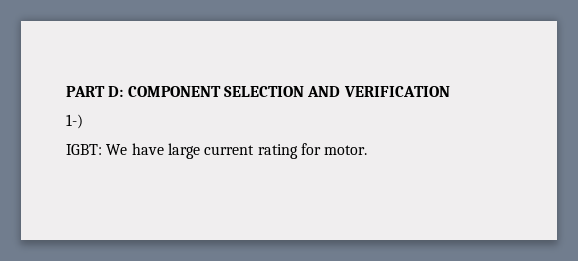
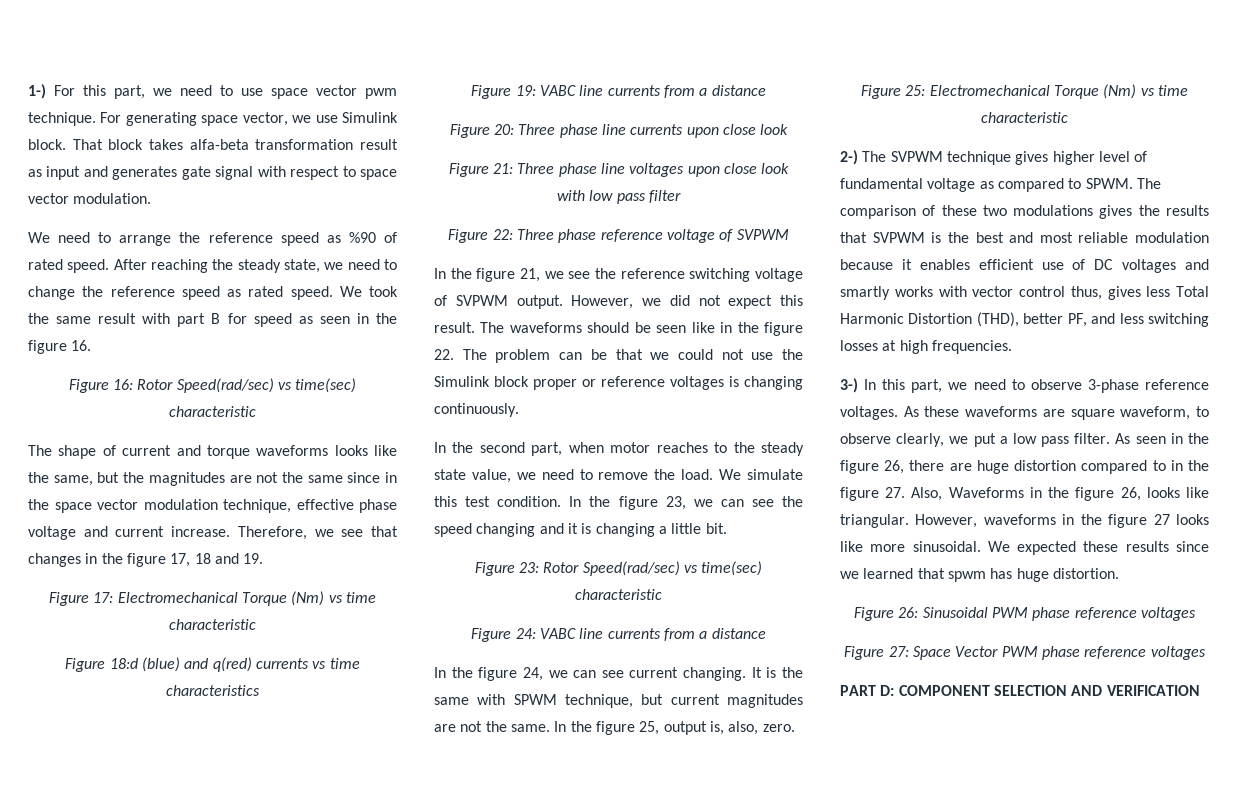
+ 1-) For this part, we need to use space vector pwm technique. For generating space vector, we use Simulink block. That block takes alfa-beta transformation result as input and generates gate signal with respect to space vector modulation.
+ We need to arrange the reference speed as %90 of rated speed. After reaching the steady state, we need to change the reference speed as rated speed. We took the same result with part B for speed as seen in the figure 16.
+ Figure 16: Rotor Speed(rad/sec) vs time(sec) characteristic
+ The shape of current and torque waveforms looks like the same, but the magnitudes are not the same since in the space vector modulation technique, effective phase voltage and current increase. Therefore, we see that changes in the figure 17, 18 and 19.
+ Figure 17: Electromechanical Torque (Nm) vs time characteristic
+ Figure 18:d (blue) and q(red) currents vs time characteristics
+ Figure 19: VABC line currents from a distance
+ Figure 20: Three phase line currents upon close look
+ Figure 21: Three phase line voltages upon close look with low pass filter
+ Figure 22: Three phase reference voltage of SVPWM
+ In the figure 21, we see the reference switching voltage of SVPWM output. However, we did not expect this result. The waveforms should be seen like in the figure 22. The problem can be that we could not use the Simulink block proper or reference voltages is changing continuously.
+ In the second part, when motor reaches to the steady state value, we need to remove the load. We simulate this test condition. In the figure 23, we can see the speed changing and it is changing a little bit.
+ Figure 23: Rotor Speed(rad/sec) vs time(sec) characteristic
+ Figure 24: VABC line currents from a distance
+ In the figure 24, we can see current changing. It is the same with SPWM technique, but current magnitudes are not the same. In the figure 25, output is, also, zero.
+ Figure 25: Electromechanical Torque (Nm) vs time characteristic
+ 2-) The SVPWM technique gives higher level of fundamental voltage as compared to SPWM. The comparison of these two modulations gives the results that SVPWM is the best and most reliable modulation because it enables efficient use of DC voltages and smartly works with vector control thus, gives less Total Harmonic Distortion (THD), better PF, and less switching losses at high frequencies.
+ 3-) In this part, we need to observe 3-phase reference voltages. As these waveforms are square waveform, to observe clearly, we put a low pass filter. As seen in the figure 26, there are huge distortion compared to in the figure 27. Also, Waveforms in the figure 26, looks like triangular. However, waveforms in the figure 27 looks like more sinusoidal. We expected these results since we learned that spwm has huge distortion.
+ Figure 26: Sinusoidal PWM phase reference voltages
+ Figure 27: Space Vector PWM phase reference voltages
- 1-)
- IGBT: We have large current rating for motor.

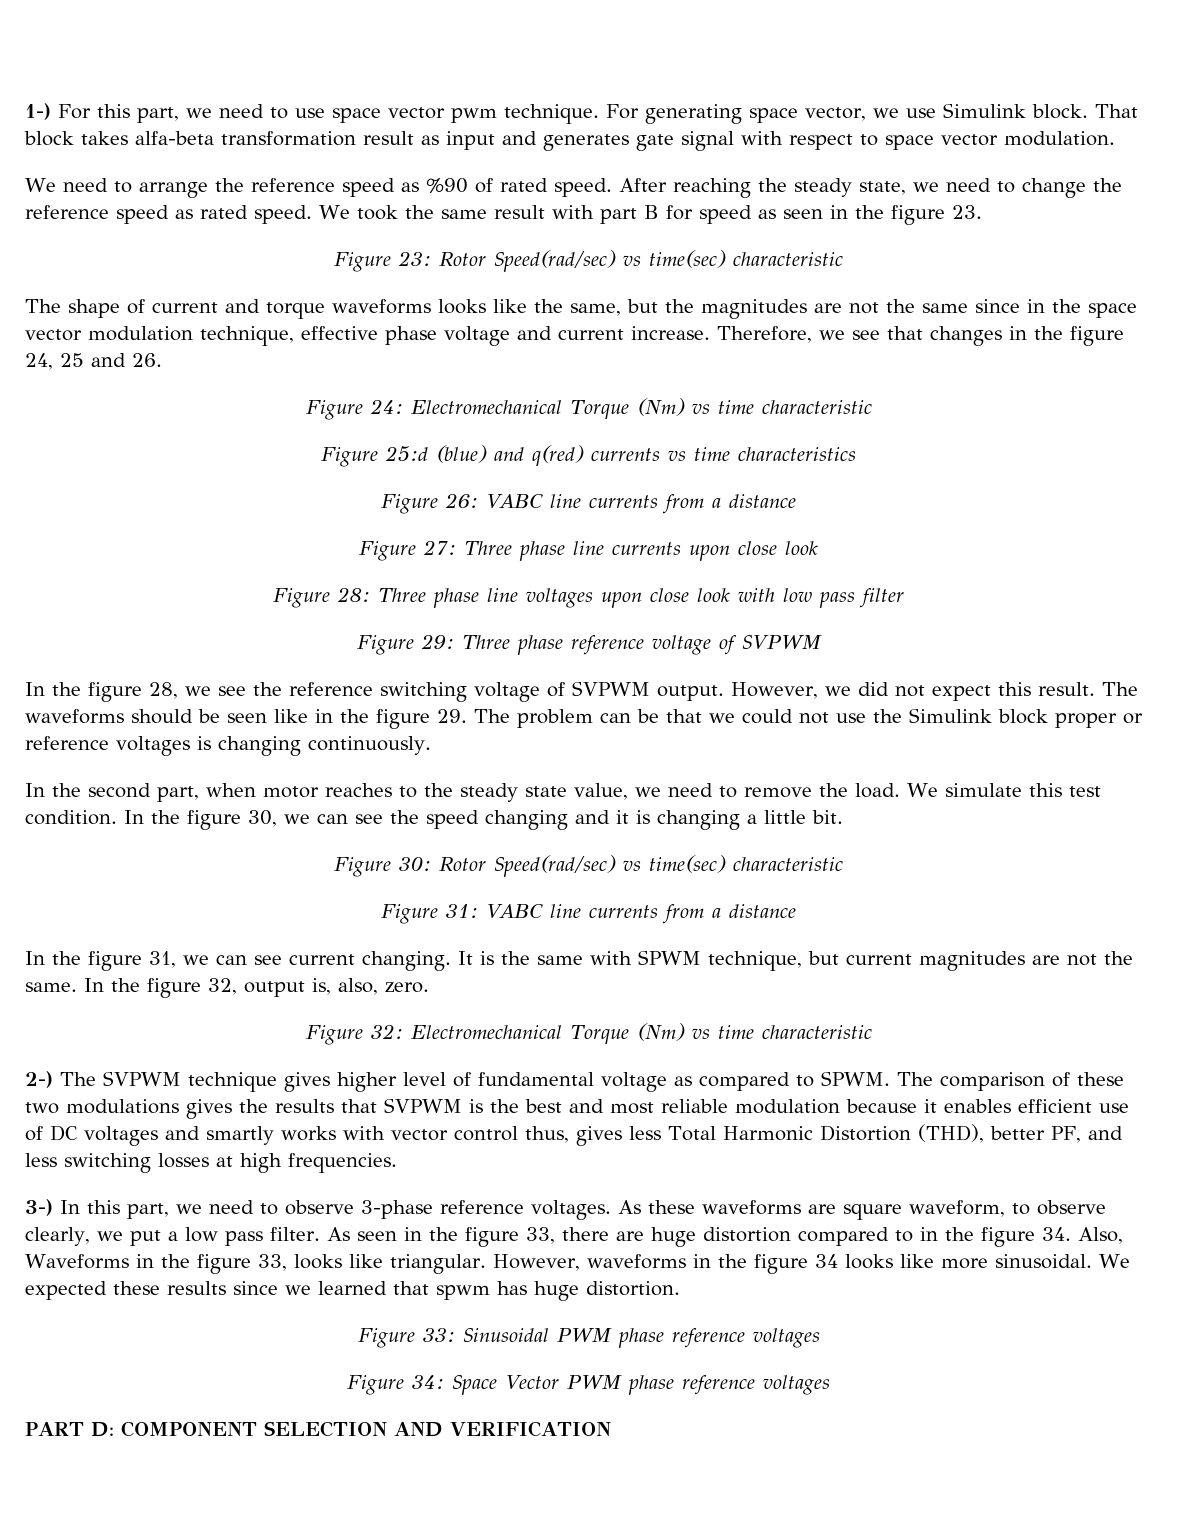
- We took the same result with part B for speed as seen in the figure 16.
- Figure 16: Rotor Speed(rad/sec) vs time(sec) characteristic
+ We took the same result with part B for speed as seen in the figure 23.
+ Figure 23: Rotor Speed(rad/sec) vs time(sec) characteristic
- Therefore, we see that changes in the figure 17, 18 and 19.
- Figure 17: Electromechanical Torque (Nm) vs time characteristic
+ Therefore, we see that changes in the figure 24, 25 and 26.
+ Figure 24: Electromechanical Torque (Nm) vs time characteristic
- Figure 18:d (blue) and q(red) currents vs time characteristics
+ Figure 25:d (blue) and q(red) currents vs time characteristics
- Figure 19: VABC line currents from a distance
+ Figure 26: VABC line currents from a distance
- Figure 20: Three phase line currents upon close look
+ Figure 27: Three phase line currents upon close look
- Figure 21: Three phase line voltages upon close look with low pass filter
+ Figure 28: Three phase line voltages upon close look with low pass filter
- Figure 22: Three phase reference voltage of SVPWM
+ Figure 29: Three phase reference voltage of SVPWM
- In the figure 21, we see the reference switching voltage of SVPWM output.
+ In the figure 28, we see the reference switching voltage of SVPWM output.
- The waveforms should be seen like in the figure 22. The problem can be that we could not use the Simulink block proper or reference voltages is changing continuously.
+ The waveforms should be seen like in the figure 29. The problem can be that we could not use the Simulink block proper or reference voltages is changing continuously.
- In the figure 23, we can see the speed changing and it is changing a little bit.
+ In the figure 30, we can see the speed changing and it is changing a little bit.
- Figure 23: Rotor Speed(rad/sec) vs time(sec) characteristic
+ Figure 30: Rotor Speed(rad/sec) vs time(sec) characteristic
- Figure 24: VABC line currents from a distance
+ Figure 31: VABC line currents from a distance
- In the figure 24, we can see current changing.
+ In the figure 31, we can see current changing.
- In the figure 25, output is, also, zero.
+ In the figure 32, output is, also, zero.
- Figure 25: Electromechanical Torque (Nm) vs time characteristic
+ Figure 32: Electromechanical Torque (Nm) vs time characteristic
- As seen in the figure 26, there are huge distortion compared to in the figure 27. Also, Waveforms in the figure 26, looks like triangular.
+ As seen in the figure 33, there are huge distortion compared to in the figure 34. Also, Waveforms in the figure 33, looks like triangular.
- However, waveforms in the figure 27 looks like more sinusoidal.
+ However, waveforms in the figure 34 looks like more sinusoidal.
- Figure 26: Sinusoidal PWM phase reference voltages
+ Figure 33: Sinusoidal PWM phase reference voltages
- Figure 27: Space Vector PWM phase reference voltages
+ Figure 34: Space Vector PWM phase reference voltages

